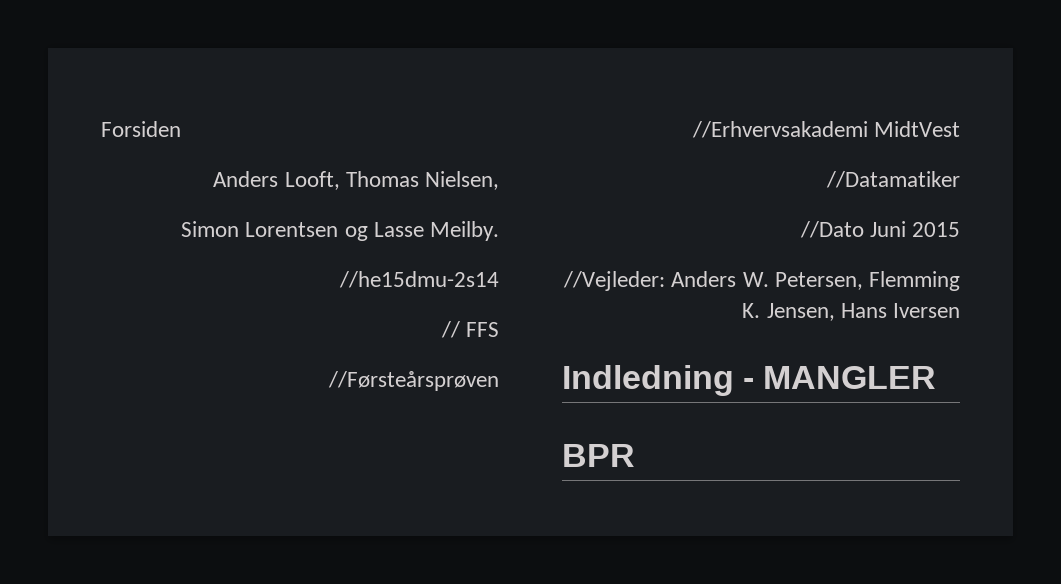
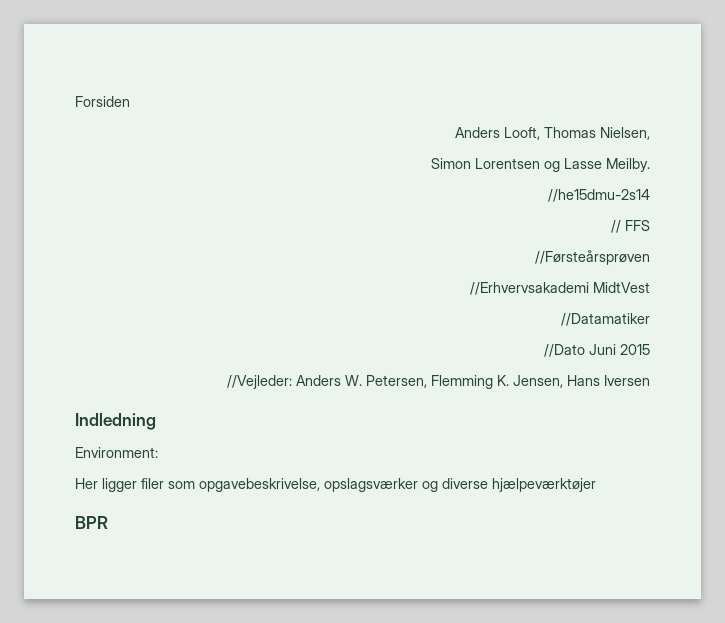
- Indledning - MANGLER
+ Indledning
+ Environment:
+ Her ligger filer som opgavebeskrivelse, opslagsværker og diverse hjælpeværktøjer

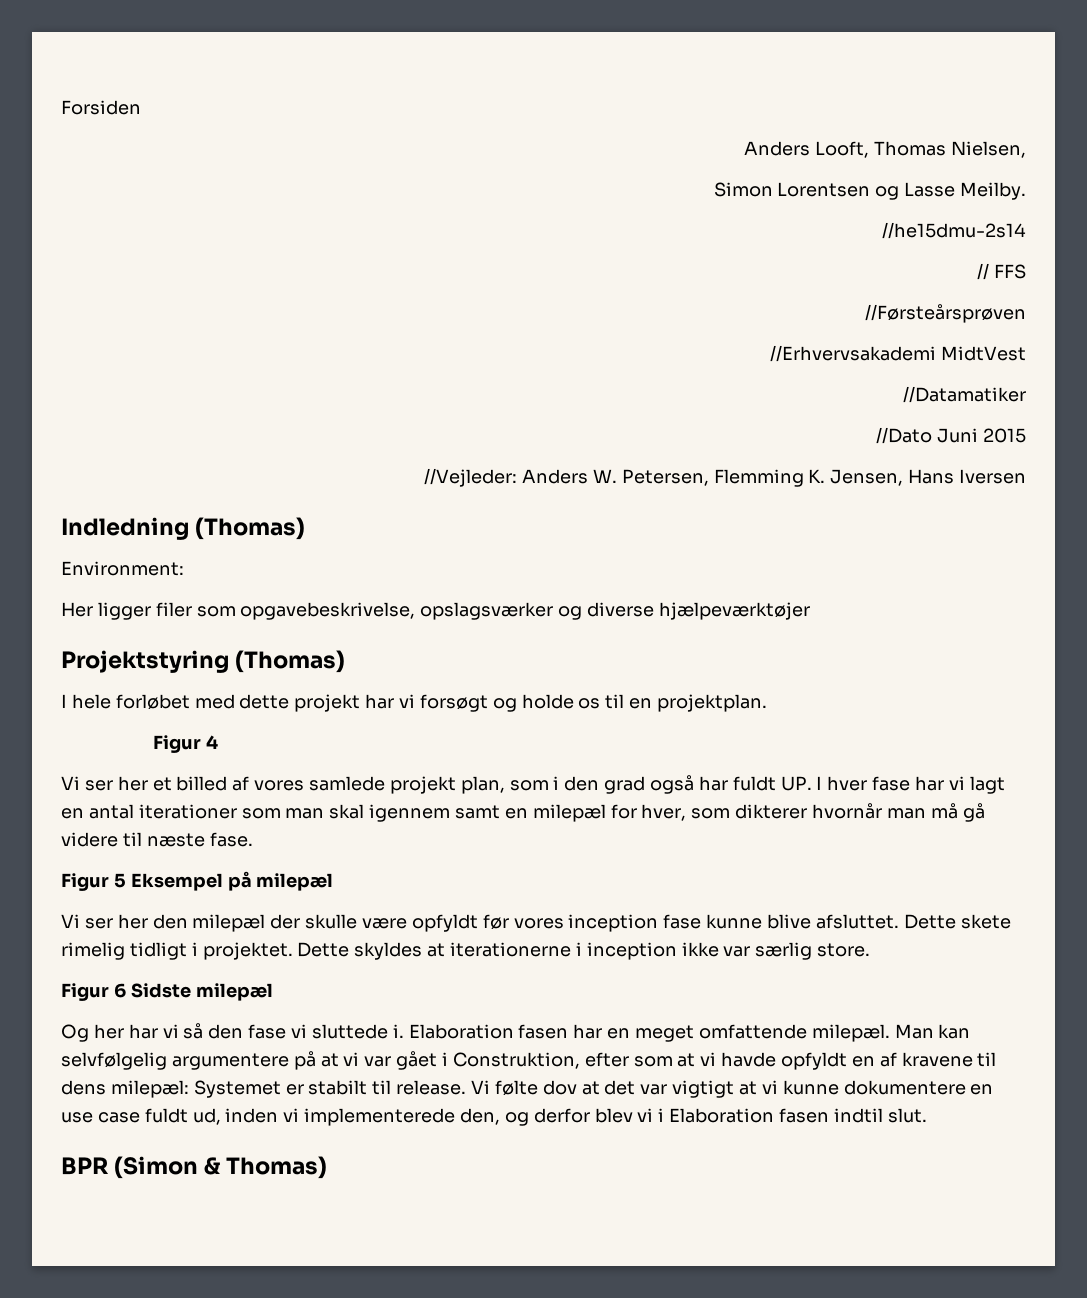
- Indledning
+ Indledning (Thomas)
- BPR
+ Projektstyring (Thomas)
+ I hele forløbet med dette projekt har vi forsøgt og holde os til en projektplan.
+ Figur 4
+ Vi ser her et billed af vores samlede projekt plan, som i den grad også har fuldt UP. I hver fase har vi lagt en antal iterationer som man skal igennem samt en milepæl for hver, som dikterer hvornår man må gå videre til næste fase.
+ Figur 5 Eksempel på milepæl
+ Vi ser her den milepæl der skulle være opfyldt før vores inception fase kunne blive afsluttet. Dette skete rimelig tidligt i projektet. Dette skyldes at iterationerne i inception ikke var særlig store.
+ Figur 6 Sidste milepæl
+ Og her har vi så den fase vi sluttede i. Elaboration fasen har en meget omfattende milepæl. Man kan selvfølgelig argumentere på at vi var gået i Construktion, efter som at vi havde opfyldt en af kravene til dens milepæl: Systemet er stabilt til release. Vi følte dov at det var vigtigt at vi kunne dokumentere en use case fuldt ud, inden vi implementerede den, og derfor blev vi i Elaboration fasen indtil slut.
+ BPR (Simon & Thomas)

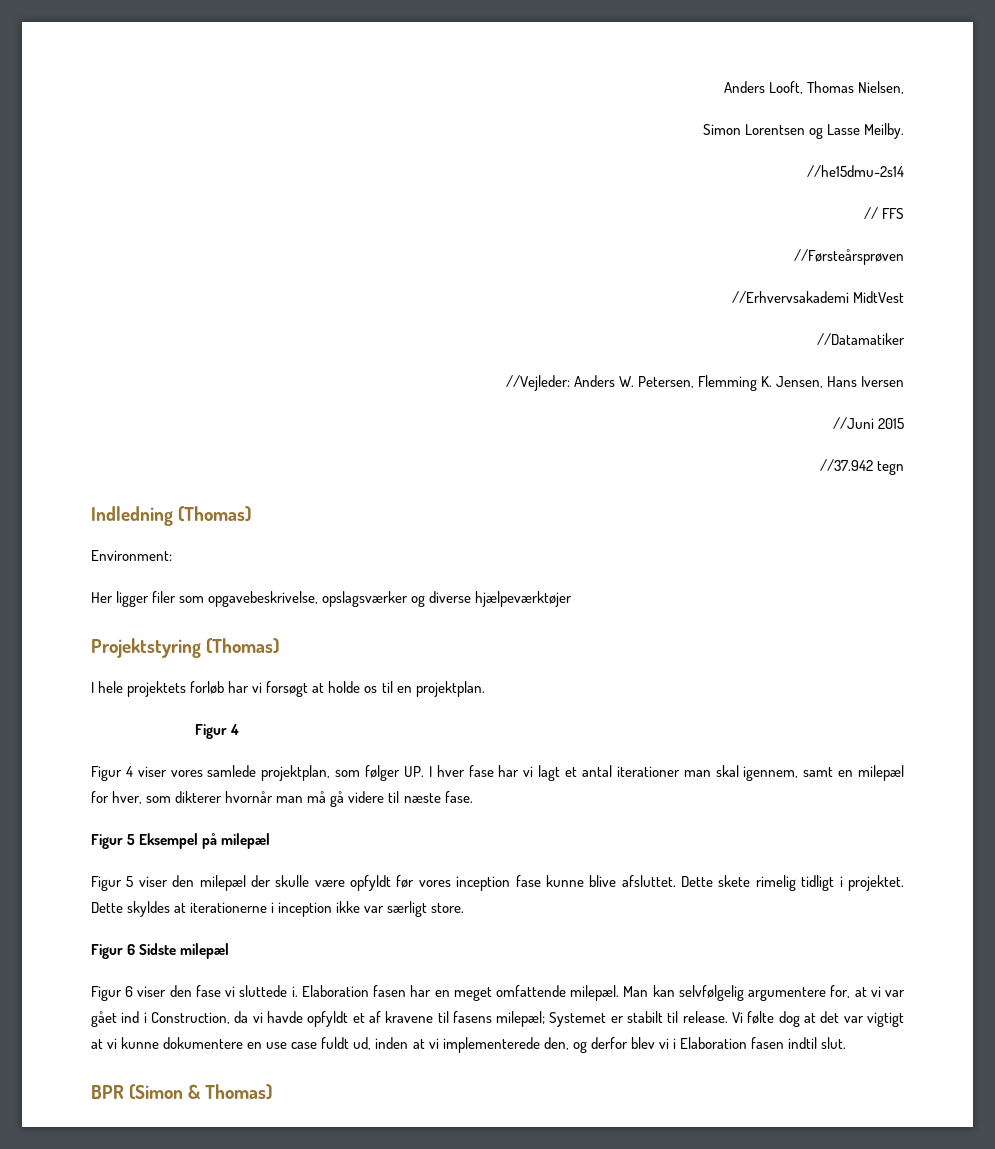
- Forsiden
- //Dato Juni 2015
+ //Juni 2015
+ //37.942 tegn
- I hele forløbet med dette projekt har vi forsøgt og holde os til en projektplan.
+ I hele projektets forløb har vi forsøgt at holde os til en projektplan.
- Vi ser her et billed af vores samlede projekt plan, som i den grad også har fuldt UP. I hver fase har vi lagt en antal iterationer som man skal igennem samt en milepæl for hver, som dikterer hvornår man må gå videre til næste fase.
+ Figur 4 viser vores samlede projektplan, som følger UP. I hver fase har vi lagt et antal iterationer man skal igennem, samt en milepæl for hver, som dikterer hvornår man må gå videre til næste fase.
- Vi ser her den milepæl der skulle være opfyldt før vores inception fase kunne blive afsluttet.
+ Figur 5 viser den milepæl der skulle være opfyldt før vores inception fase kunne blive afsluttet.
- Dette skyldes at iterationerne i inception ikke var særlig store.
+ Dette skyldes at iterationerne i inception ikke var særligt store.
- Og her har vi så den fase vi sluttede i.
+ Figur 6 viser den fase vi sluttede i.
- Man kan selvfølgelig argumentere på at vi var gået i Construktion, efter som at vi havde opfyldt en af kravene til dens milepæl: Systemet er stabilt til release.
+ Man kan selvfølgelig argumentere for, at vi var gået ind i Construction, da vi havde opfyldt et af kravene til fasens milepæl; Systemet er stabilt til release.
- Vi følte dov at det var vigtigt at vi kunne dokumentere en use case fuldt ud, inden vi implementerede den, og derfor blev vi i Elaboration fasen indtil slut.
+ Vi følte dog at det var vigtigt at vi kunne dokumentere en use case fuldt ud, inden at vi implementerede den, og derfor blev vi i Elaboration fasen indtil slut.

